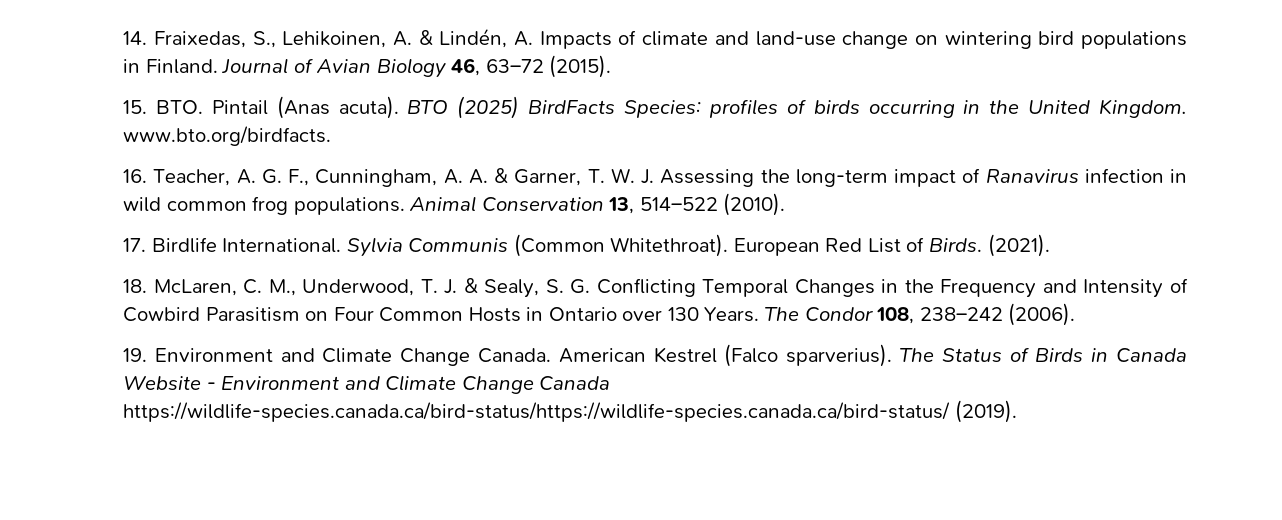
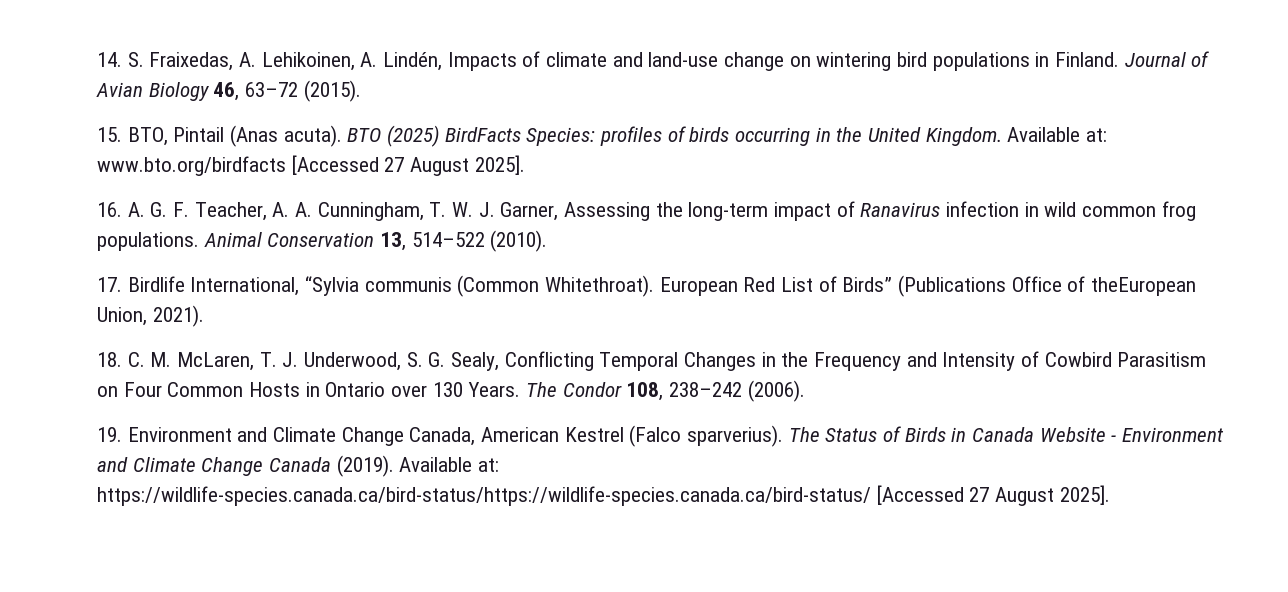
- 14. Fraixedas, S., Lehikoinen, A. & Lindén, A. Impacts of climate and land‐use change on wintering bird populations in Finland.
+ 14. S. Fraixedas, A. Lehikoinen, A. Lindén, Impacts of climate and land‐use change on wintering bird populations in Finland.
- 15. BTO. Pintail (Anas acuta).
+ 15. BTO, Pintail (Anas acuta).
- BTO (2025) BirdFacts Species: profiles of birds occurring in the United Kingdom. www.bto.org/birdfacts.
- 16. Teacher, A. G. F., Cunningham, A. A. & Garner, T. W. J. Assessing the long‐term impact of Ranavirus infection in wild common frog populations.
+ BTO (2025) BirdFacts Species: profiles of birds occurring in the United Kingdom. Available at: www.bto.org/birdfacts [Accessed 27 August 2025].
+ 16. A. G. F. Teacher, A. A. Cunningham, T. W. J. Garner, Assessing the long‐term impact of Ranavirus infection in wild common frog populations.
- 17. Birdlife International. Sylvia Communis (Common Whitethroat).
+ 17. Birdlife International, “Sylvia communis (Common Whitethroat).
- European Red List of Birds. (2021).
- 18. McLaren, C. M., Underwood, T. J. & Sealy, S. G. Conflicting Temporal Changes in the Frequency and Intensity of Cowbird Parasitism on Four Common Hosts in Ontario over 130 Years.
+ European Red List of Birds” (Publications Office of theEuropean Union, 2021).
+ 18. C. M. McLaren, T. J. Underwood, S. G. Sealy, Conflicting Temporal Changes in the Frequency and Intensity of Cowbird Parasitism on Four Common Hosts in Ontario over 130 Years.
- 19. Environment and Climate Change Canada. American Kestrel (Falco sparverius).
+ 19. Environment and Climate Change Canada, American Kestrel (Falco sparverius).
- The Status of Birds in Canada Website - Environment and Climate Change Canada https://wildlife-species.canada.ca/bird-status/https://wildlife-species.canada.ca/bird-status/ (2019).
+ The Status of Birds in Canada Website - Environment and Climate Change Canada (2019). Available at: https://wildlife-species.canada.ca/bird-status/https://wildlife-species.canada.ca/bird-status/ [Accessed 27 August 2025].

